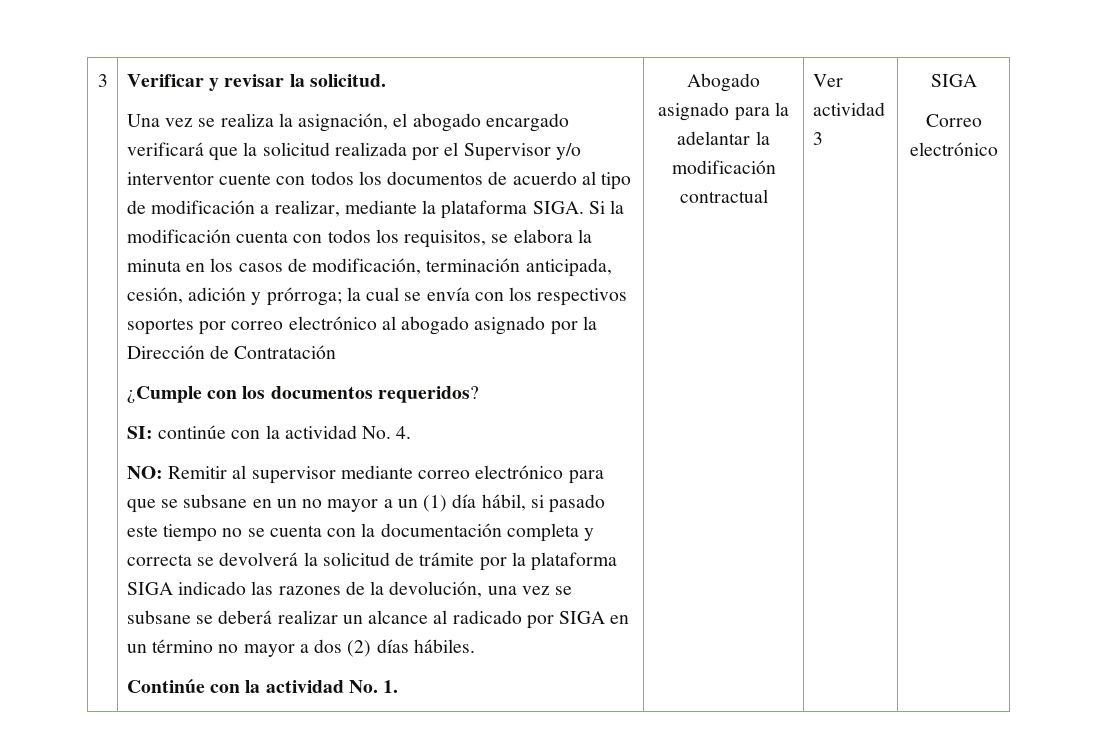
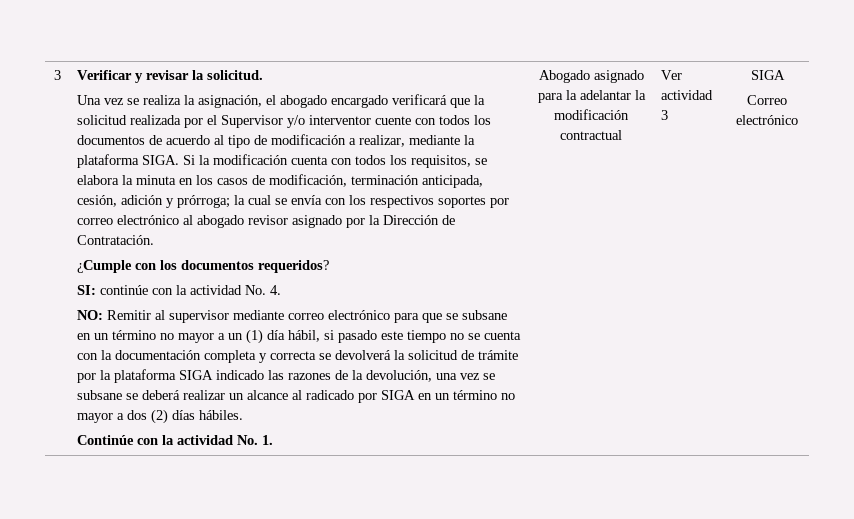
- Si la modificación cuenta con todos los requisitos, se elabora la minuta en los casos de modificación, terminación anticipada, cesión, adición y prórroga; la cual se envía con los respectivos soportes por correo electrónico al abogado asignado por la Dirección de Contratación
+ Si la modificación cuenta con todos los requisitos, se elabora la minuta en los casos de modificación, terminación anticipada, cesión, adición y prórroga; la cual se envía con los respectivos soportes por correo electrónico al abogado revisor asignado por la Dirección de Contratación.
- Remitir al supervisor mediante correo electrónico para que se subsane en un no mayor a un (1) día hábil, si pasado este tiempo no se cuenta con la documentación completa y correcta se devolverá la solicitud de trámite por la plataforma SIGA indicado las razones de la devolución, una vez se subsane se deberá realizar un alcance al radicado por SIGA en un término no mayor a dos (2) días hábiles.
+ Remitir al supervisor mediante correo electrónico para que se subsane en un término no mayor a un (1) día hábil, si pasado este tiempo no se cuenta con la documentación completa y correcta se devolverá la solicitud de trámite por la plataforma SIGA indicado las razones de la devolución, una vez se subsane se deberá realizar un alcance al radicado por SIGA en un término no mayor a dos (2) días hábiles.

